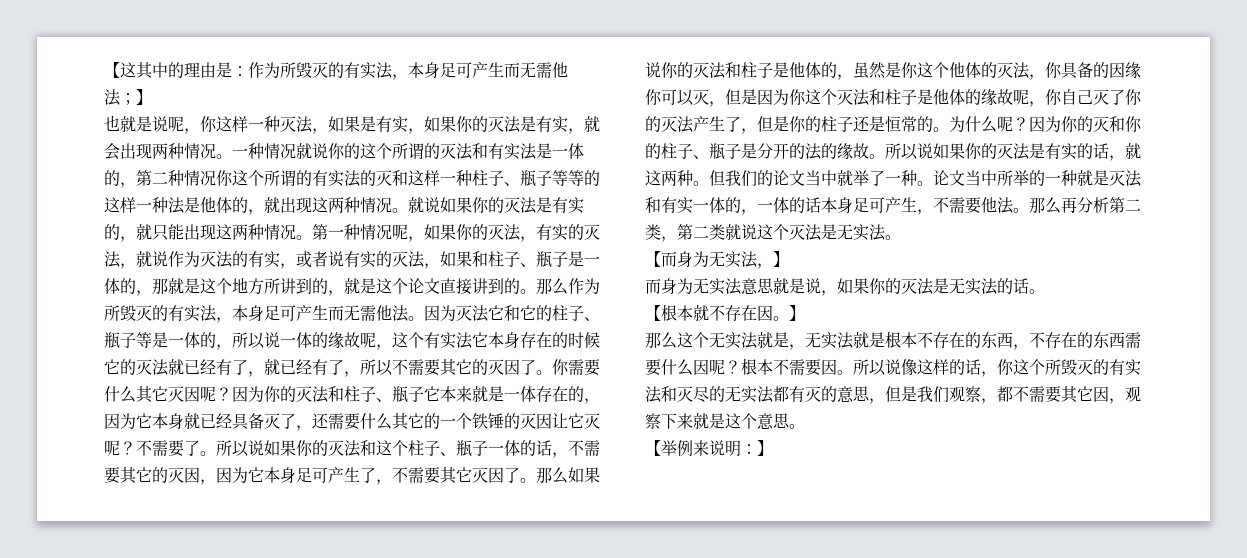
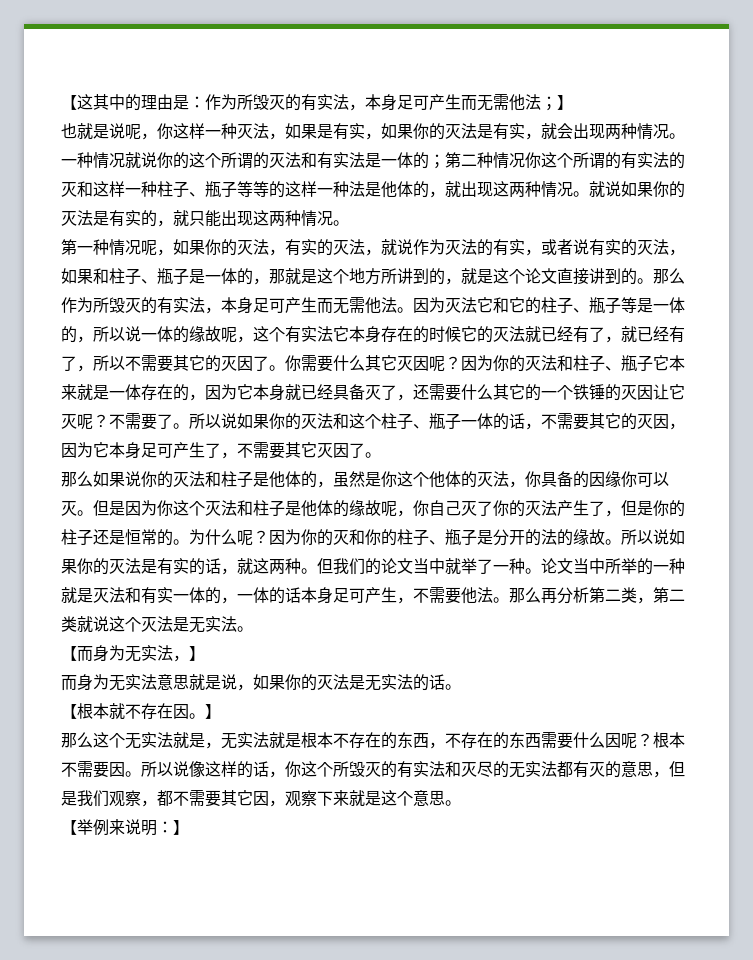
- 一种情况就说你的这个所谓的灭法和有实法是一体的，第二种情况你这个所谓的有实法的灭和这样一种柱子、瓶子等等的这样一种法是他体的，就出现这两种情况。
+ 一种情况就说你的这个所谓的灭法和有实法是一体的；第二种情况你这个所谓的有实法的灭和这样一种柱子、瓶子等等的这样一种法是他体的，就出现这两种情况。
- 就说如果你的灭法是有实的，就只能出现这两种情况。第一种情况呢，如果你的灭法，有实的灭法，就说作为灭法的有实，或者说有实的灭法，如果和柱子、瓶子是一体的，那就是这个地方所讲到的，就是这个论文直接讲到的。
+ 就说如果你的灭法是有实的，就只能出现这两种情况。
+ 第一种情况呢，如果你的灭法，有实的灭法，就说作为灭法的有实，或者说有实的灭法，如果和柱子、瓶子是一体的，那就是这个地方所讲到的，就是这个论文直接讲到的。
- 所以说如果你的灭法和这个柱子、瓶子一体的话，不需要其它的灭因，因为它本身足可产生了，不需要其它灭因了。那么如果说你的灭法和柱子是他体的，虽然是你这个他体的灭法，你具备的因缘你可以灭，但是因为你这个灭法和柱子是他体的缘故呢，你自己灭了你的灭法产生了，但是你的柱子还是恒常的。
+ 所以说如果你的灭法和这个柱子、瓶子一体的话，不需要其它的灭因，因为它本身足可产生了，不需要其它灭因了。
+ 那么如果说你的灭法和柱子是他体的，虽然是你这个他体的灭法，你具备的因缘你可以灭。但是因为你这个灭法和柱子是他体的缘故呢，你自己灭了你的灭法产生了，但是你的柱子还是恒常的。

